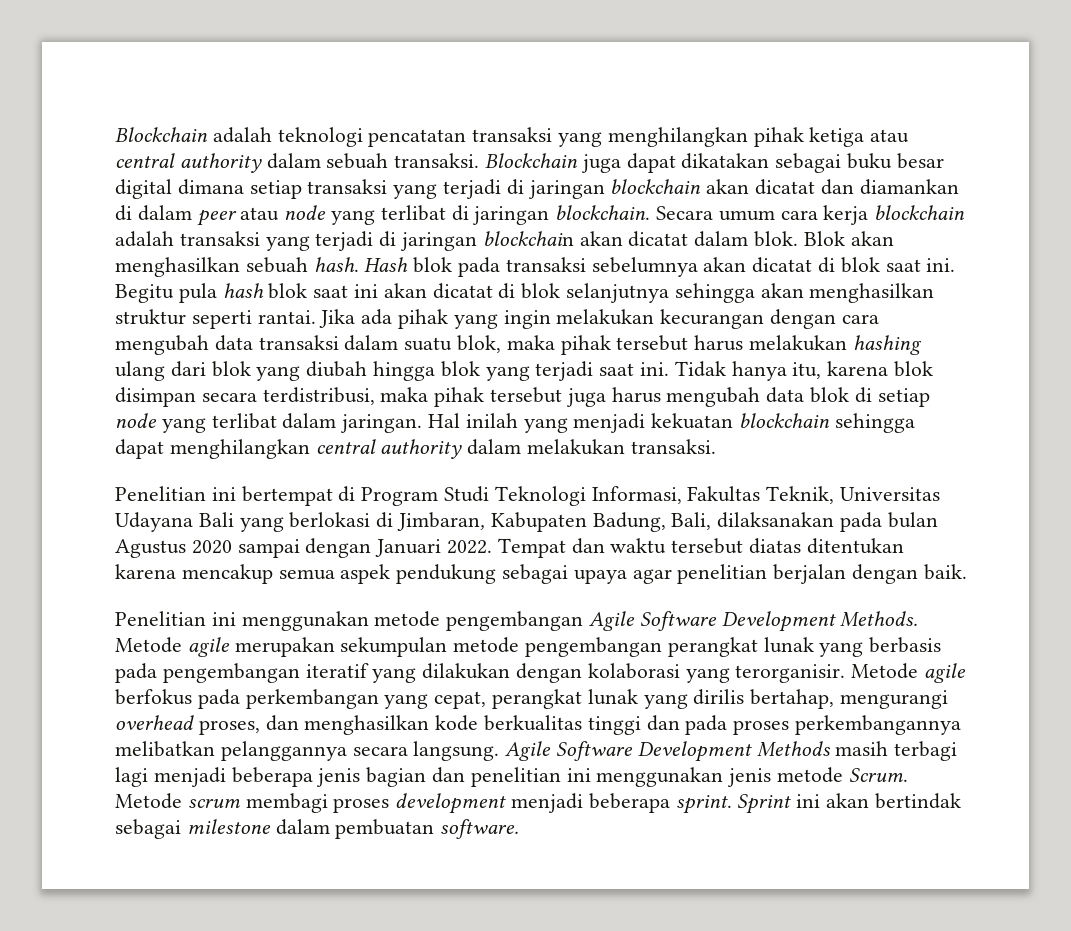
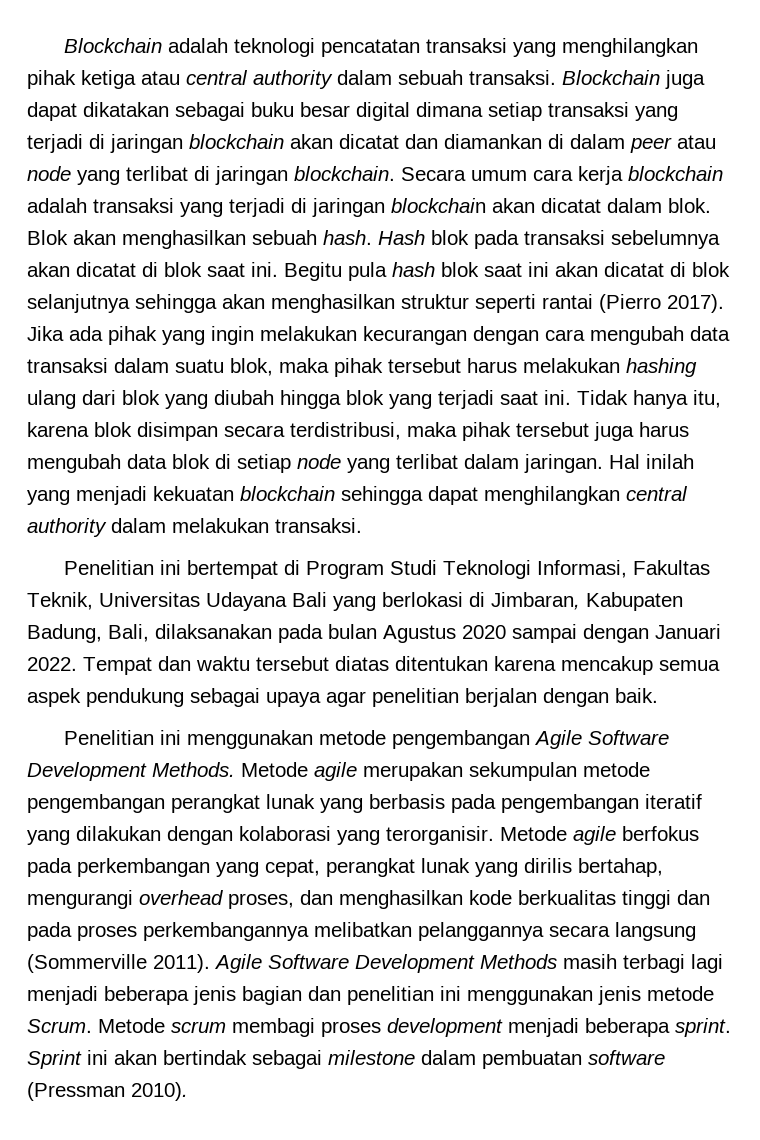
- Begitu pula hash blok saat ini akan dicatat di blok selanjutnya sehingga akan menghasilkan struktur seperti rantai.
+ Begitu pula hash blok saat ini akan dicatat di blok selanjutnya sehingga akan menghasilkan struktur seperti rantai (Pierro 2017).
- Metode agile berfokus pada perkembangan yang cepat, perangkat lunak yang dirilis bertahap, mengurangi overhead proses, dan menghasilkan kode berkualitas tinggi dan pada proses perkembangannya melibatkan pelanggannya secara langsung.
+ Metode agile berfokus pada perkembangan yang cepat, perangkat lunak yang dirilis bertahap, mengurangi overhead proses, dan menghasilkan kode berkualitas tinggi dan pada proses perkembangannya melibatkan pelanggannya secara langsung (Sommerville 2011).
- Sprint ini akan bertindak sebagai milestone dalam pembuatan software.
+ Sprint ini akan bertindak sebagai milestone dalam pembuatan software (Pressman 2010).

